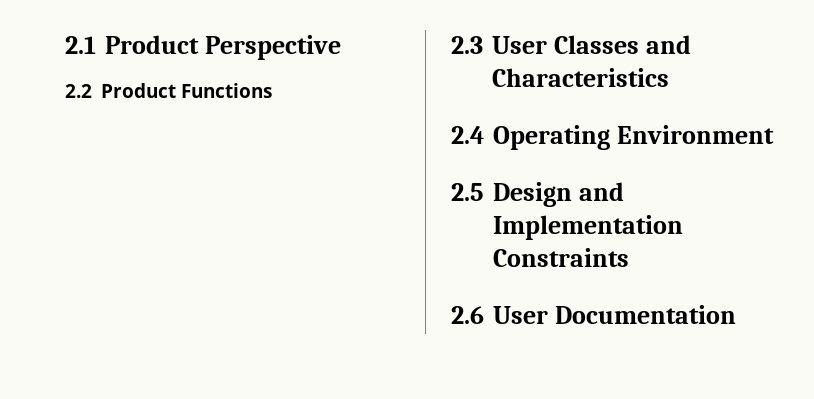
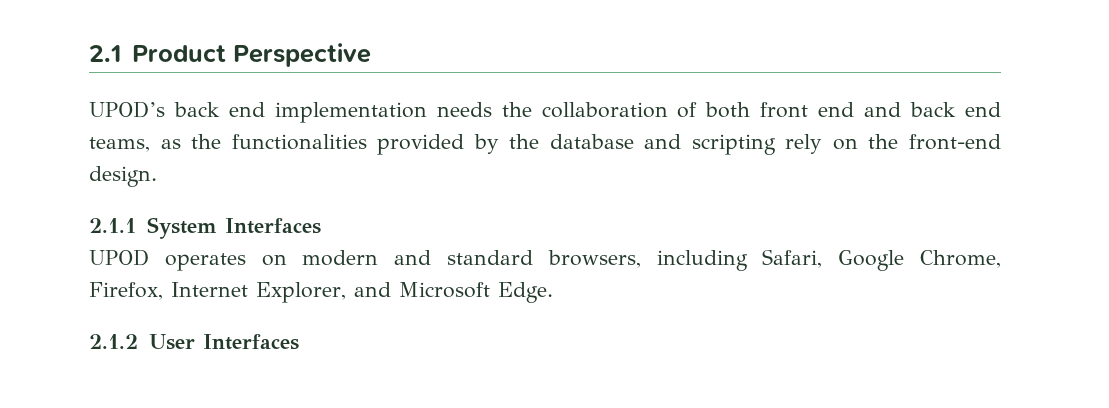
- 2.2 Product Functions
- 2.3 User Classes and Characteristics
- 2.4 Operating Environment
- 2.5 Design and Implementation Constraints
- 2.6 User Documentation
+ UPOD’s back end implementation needs the collaboration of both front end and back end teams, as the functionalities provided by the database and scripting rely on the front-end design.
+ 2.1.1 System Interfaces
+ UPOD operates on modern and standard browsers, including Safari, Google Chrome, Firefox, Internet Explorer, and Microsoft Edge.
+ 2.1.2 User Interfaces

